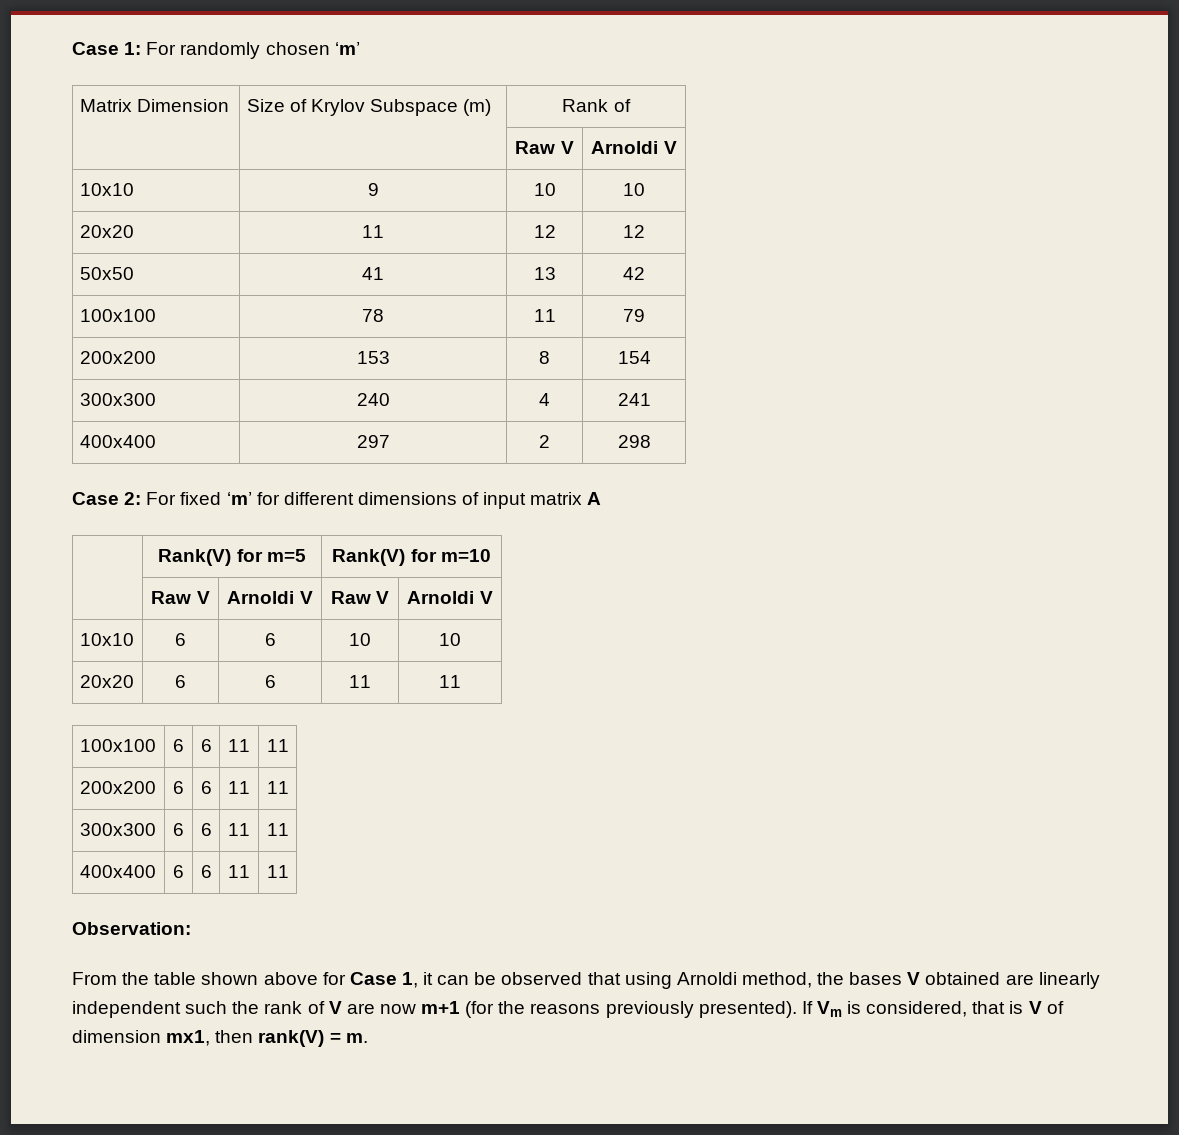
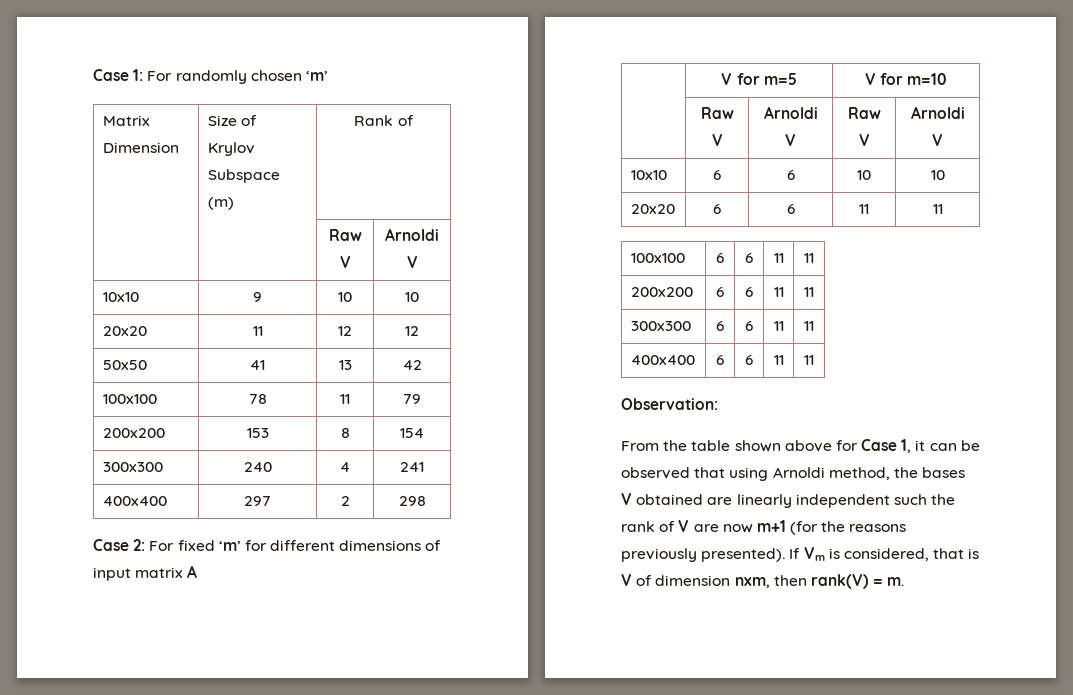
- | Rank(V) for m=5 | Rank(V) for m=10
+ | V for m=5 | V for m=10
- If Vm is considered, that is V of dimension mx1, then rank(V) = m.
+ If Vm is considered, that is V of dimension nxm, then rank(V) = m.

